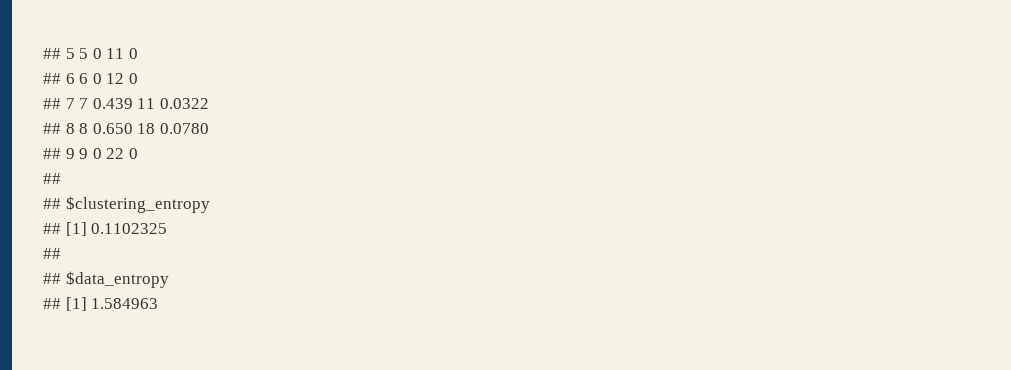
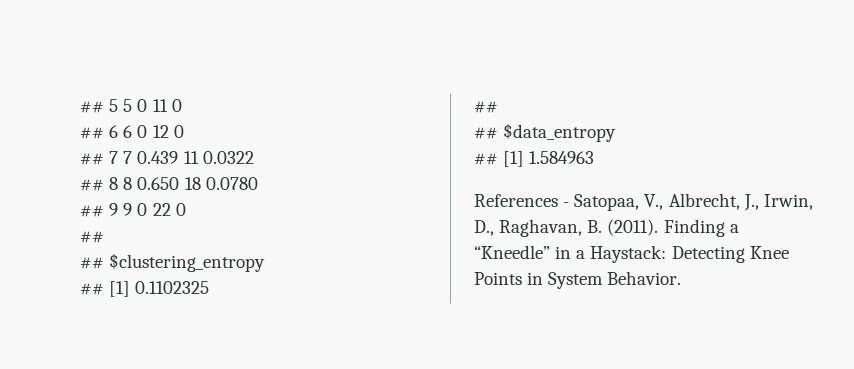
+ References - Satopaa, V., Albrecht, J., Irwin, D., Raghavan, B. (2011). Finding a “Kneedle” in a Haystack: Detecting Knee Points in System Behavior.

